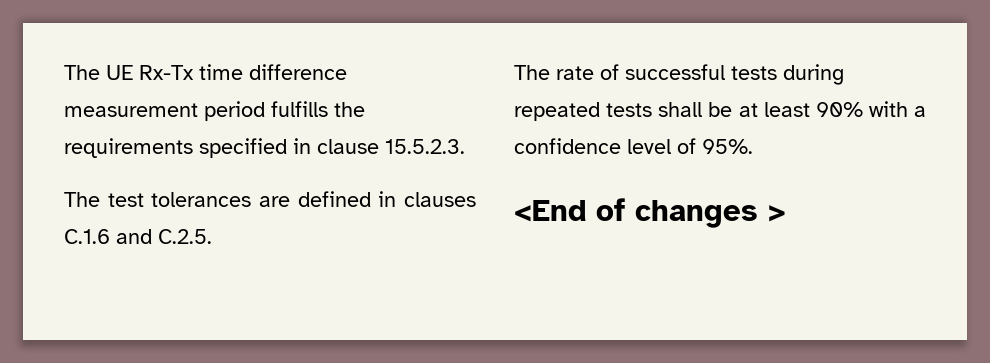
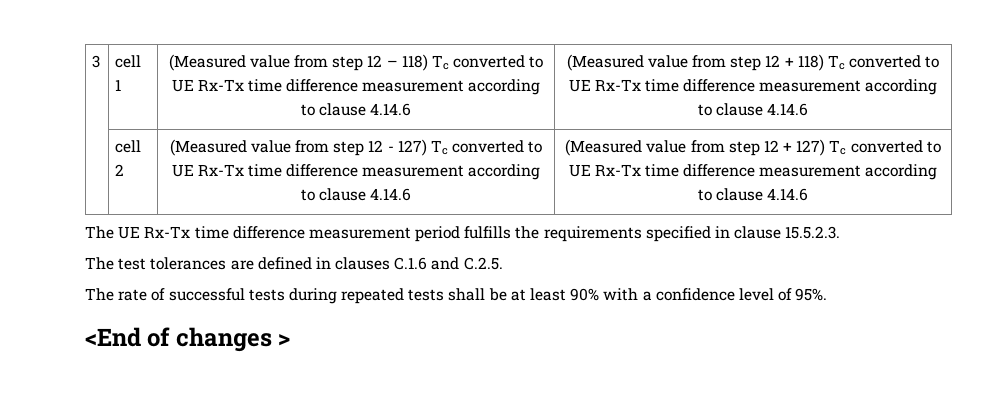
+ 3 | cell 1 | (Measured value from step 12 – 118) Tc converted to UE Rx-Tx time difference measurement according to clause 4.14.6 | (Measured value from step 12 + 118) Tc converted to UE Rx-Tx time difference measurement according to clause 4.14.6
+ | cell 2 | (Measured value from step 12 - 127) Tc converted to UE Rx-Tx time difference measurement according to clause 4.14.6 | (Measured value from step 12 + 127) Tc converted to UE Rx-Tx time difference measurement according to clause 4.14.6

